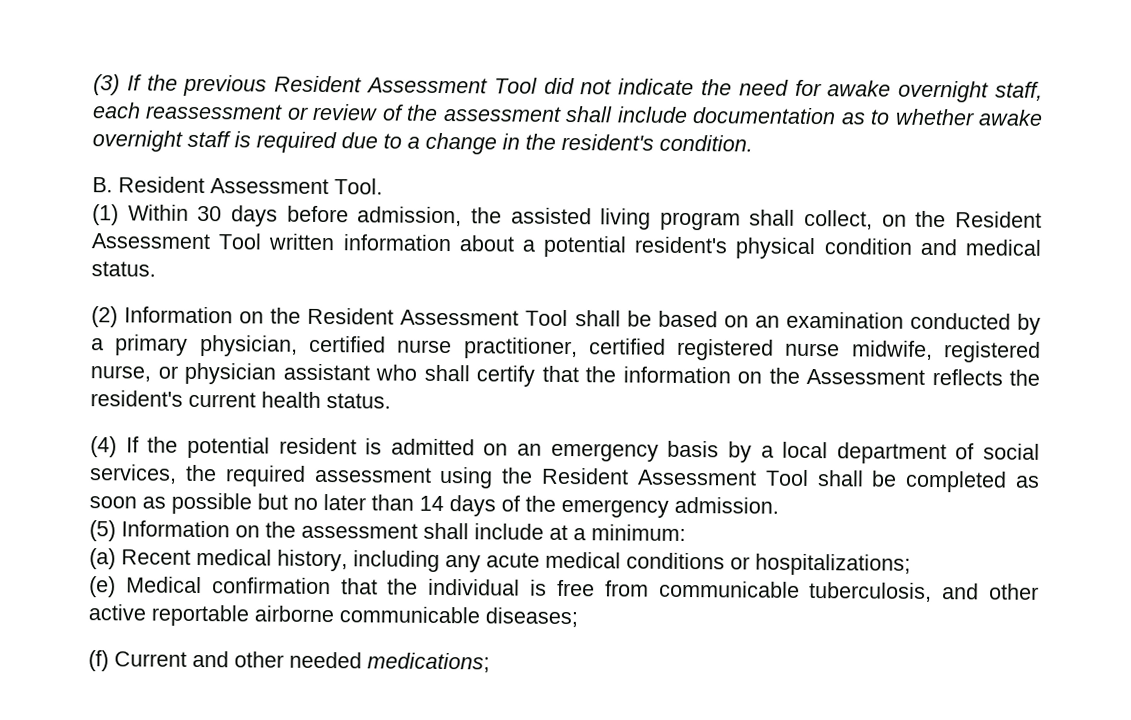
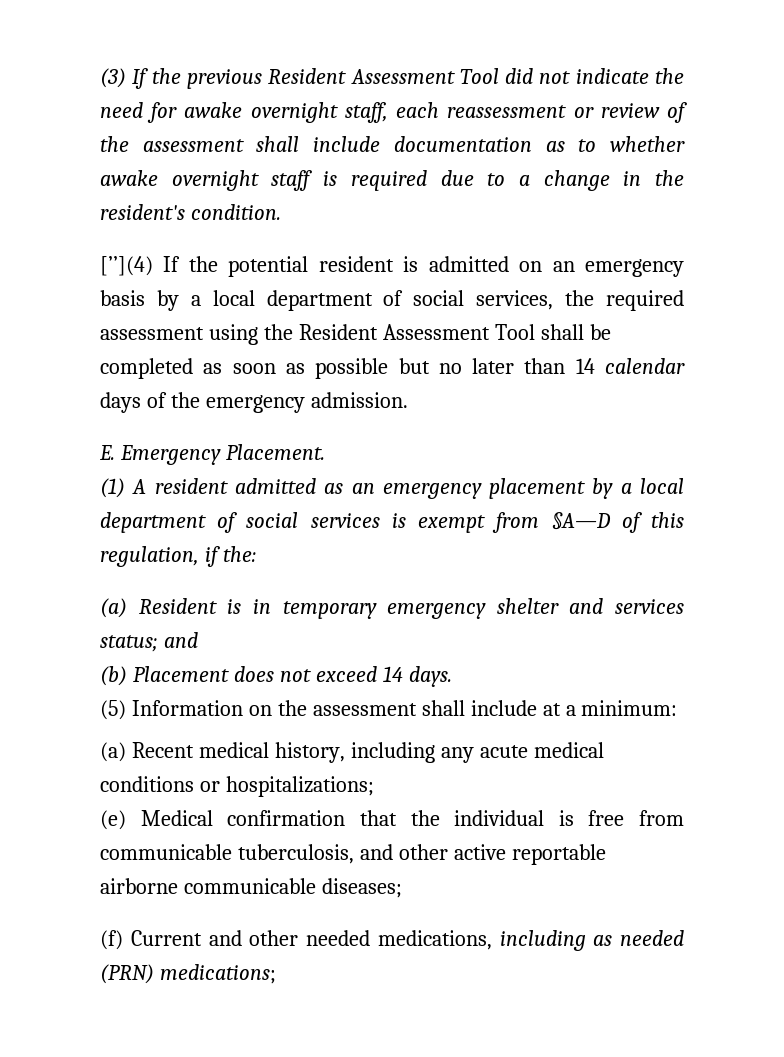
- B. Resident Assessment Tool.
- (1) Within 30 days before admission, the assisted living program shall collect, on the Resident Assessment Tool written information about a potential resident's physical condition and medical status.
- (2) Information on the Resident Assessment Tool shall be based on an examination conducted by a primary physician, certified nurse practitioner, certified registered nurse midwife, registered nurse, or physician assistant who shall certify that the information on the Assessment reflects the resident's current health status.
- (4) If the potential resident is admitted on an emergency basis by a local department of social services, the required assessment using the Resident Assessment Tool shall be completed as soon as possible but no later than 14 days of the emergency admission.
+ [’’](4) If the potential resident is admitted on an emergency basis by a local department of social services, the required assessment using the Resident Assessment Tool shall be completed as soon as possible but no later than 14 calendar days of the emergency admission.
+ E. Emergency Placement.
+ (1) A resident admitted as an emergency placement by a local department of social services is exempt from §A—D of this regulation, if the:
+ (a) Resident is in temporary emergency shelter and services status; and
+ (b) Placement does not exceed 14 days.
- (f) Current and other needed medications;
+ (f) Current and other needed medications, including as needed (PRN) medications;

